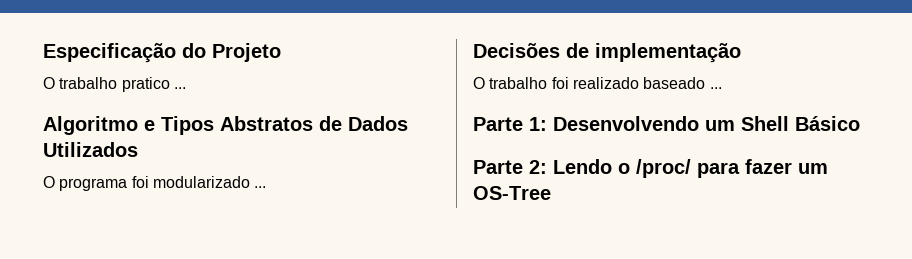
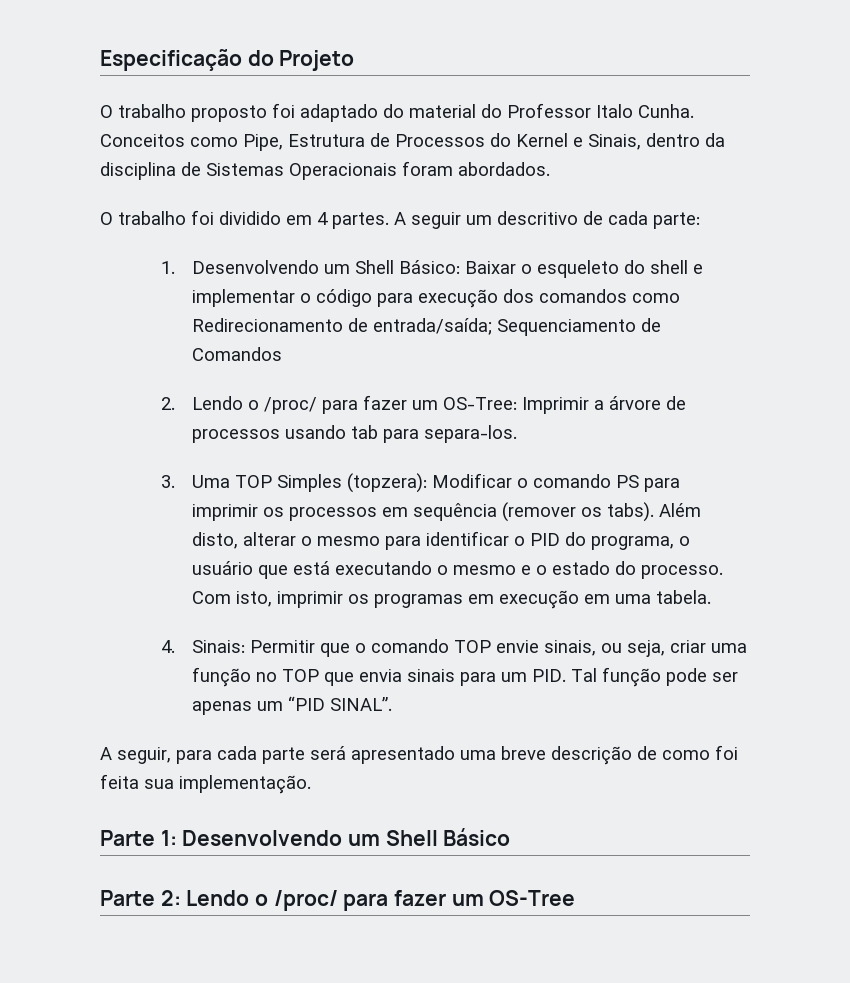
- O trabalho pratico ...
- Algoritmo e Tipos Abstratos de Dados Utilizados
- O programa foi modularizado ...
- Decisões de implementação
- O trabalho foi realizado baseado ...
+ O trabalho proposto foi adaptado do material do Professor Italo Cunha. Conceitos como Pipe, Estrutura de Processos do Kernel e Sinais, dentro da disciplina de Sistemas Operacionais foram abordados.
+ O trabalho foi dividido em 4 partes. A seguir um descritivo de cada parte:
+ 1. Desenvolvendo um Shell Básico: Baixar o esqueleto do shell e implementar o código para execução dos comandos como Redirecionamento de entrada/saída; Sequenciamento de Comandos
+ 2. Lendo o /proc/ para fazer um OS-Tree: Imprimir a árvore de processos usando tab para separa-los.
+ 3. Uma TOP Simples (topzera): Modificar o comando PS para imprimir os processos em sequência (remover os tabs). Além disto, alterar o mesmo para identificar o PID do programa, o usuário que está executando o mesmo e o estado do processo. Com isto, imprimir os programas em execução em uma tabela.
+ 4. Sinais: Permitir que o comando TOP envie sinais, ou seja, criar uma função no TOP que envia sinais para um PID. Tal função pode ser apenas um “PID SINAL”.
+ A seguir, para cada parte será apresentado uma breve descrição de como foi feita sua implementação.

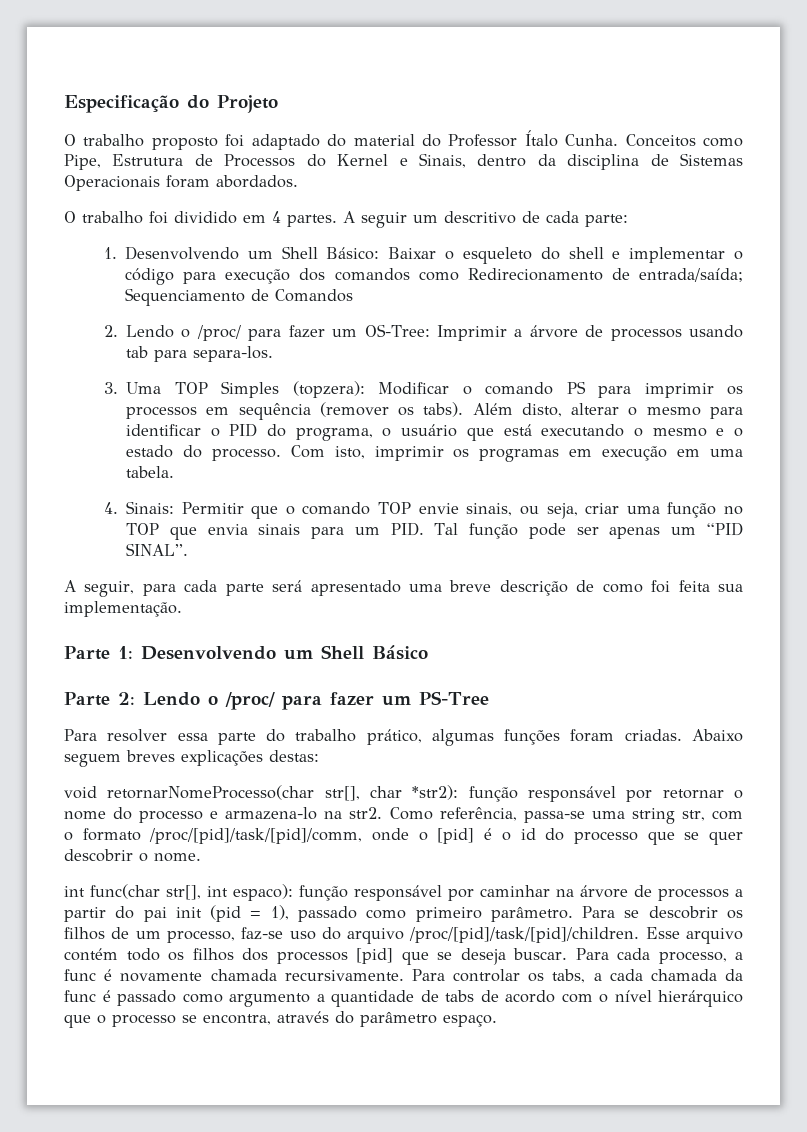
- O trabalho proposto foi adaptado do material do Professor Italo Cunha.
+ O trabalho proposto foi adaptado do material do Professor Ítalo Cunha.
- Parte 2: Lendo o /proc/ para fazer um OS-Tree
+ Parte 2: Lendo o /proc/ para fazer um PS-Tree
+ Para resolver essa parte do trabalho prático, algumas funções foram criadas. Abaixo seguem breves explicações destas:
+ void retornarNomeProcesso(char str[], char *str2): função responsável por retornar o nome do processo e armazena-lo na str2. Como referência, passa-se uma string str, com o formato /proc/[pid]/task/[pid]/comm, onde o [pid] é o id do processo que se quer descobrir o nome.
+ int func(char str[], int espaco): função responsável por caminhar na árvore de processos a partir do pai init (pid = 1), passado como primeiro parâmetro. Para se descobrir os filhos de um processo, faz-se uso do arquivo /proc/[pid]/task/[pid]/children. Esse arquivo contém todo os filhos dos processos [pid] que se deseja buscar. Para cada processo, a func é novamente chamada recursivamente. Para controlar os tabs, a cada chamada da func é passado como argumento a quantidade de tabs de acordo com o nível hierárquico que o processo se encontra, através do parâmetro espaço.

